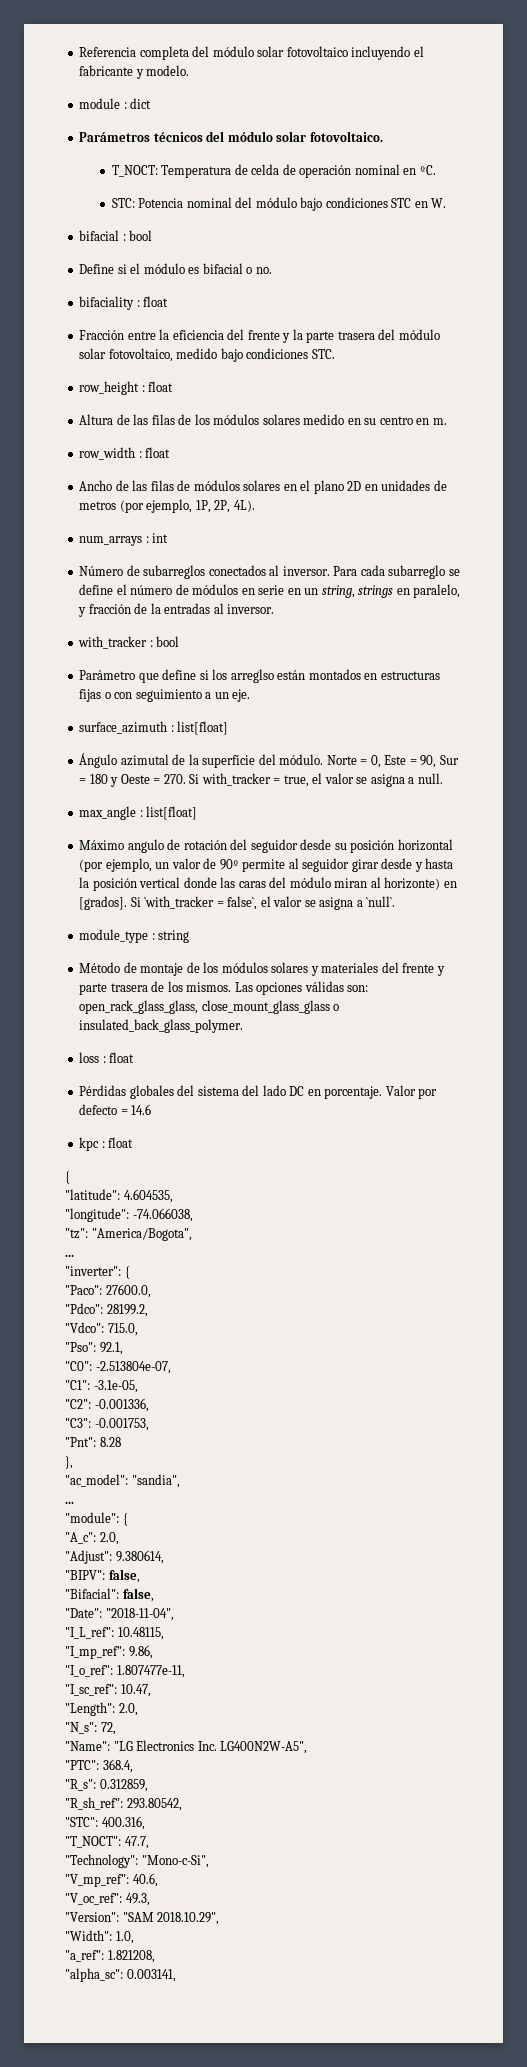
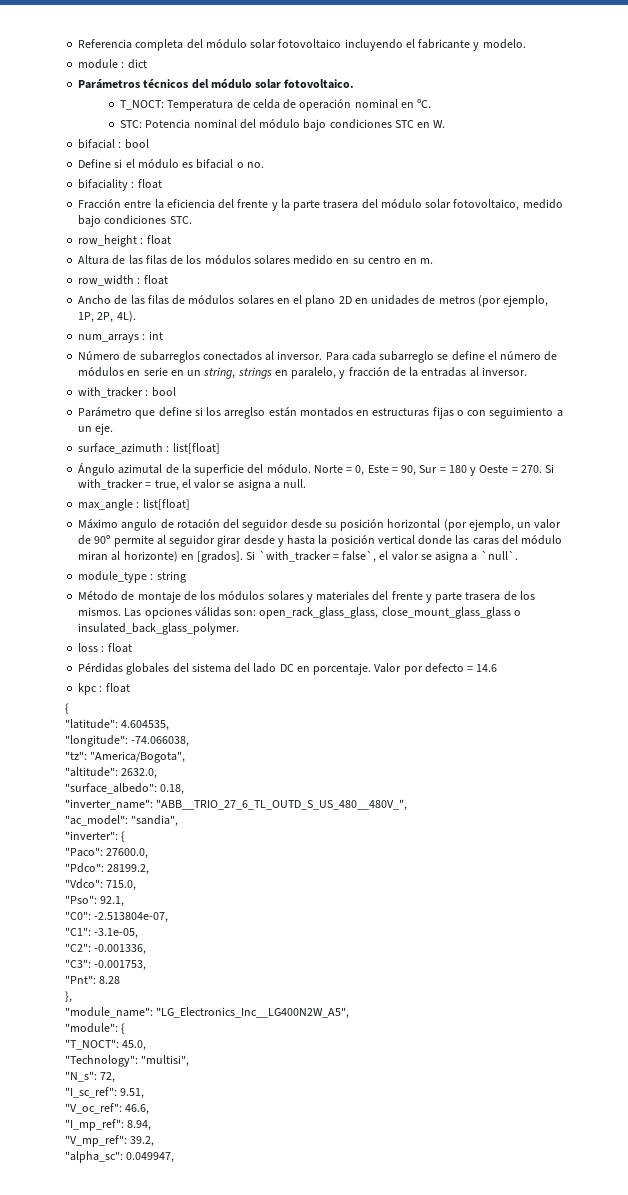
  "tz": "America/Bogota",
- ...
+ "altitude": 2632.0,
+ "surface_albedo": 0.18,
+ "inverter_name": "ABB__TRIO_27_6_TL_OUTD_S_US_480__480V_",
+ "ac_model": "sandia",
- "ac_model": "sandia",
- ...
+ "module_name": "LG_Electronics_Inc__LG400N2W_A5",
- "A_c": 2.0,
- "Adjust": 9.380614,
- "BIPV": false,
- "Bifacial": false,
- "Date": "2018-11-04",
- "I_L_ref": 10.48115,
- "I_mp_ref": 9.86,
- "I_o_ref": 1.807477e-11,
- "I_sc_ref": 10.47,
- "Length": 2.0,
+ "T_NOCT": 45.0,
+ "Technology": "multisi",
  "N_s": 72,
- "Name": "LG Electronics Inc. LG400N2W-A5",
- "PTC": 368.4,
- "R_s": 0.312859,
- "R_sh_ref": 293.80542,
- "STC": 400.316,
- "T_NOCT": 47.7,
- "Technology": "Mono-c-Si",
- "V_mp_ref": 40.6,
- "V_oc_ref": 49.3,
- "Version": "SAM 2018.10.29",
- "Width": 1.0,
- "a_ref": 1.821208,
+ "I_sc_ref": 9.51,
+ "V_oc_ref": 46.6,
+ "I_mp_ref": 8.94,
+ "V_mp_ref": 39.2,
- "alpha_sc": 0.003141,
+ "alpha_sc": 0.049947,

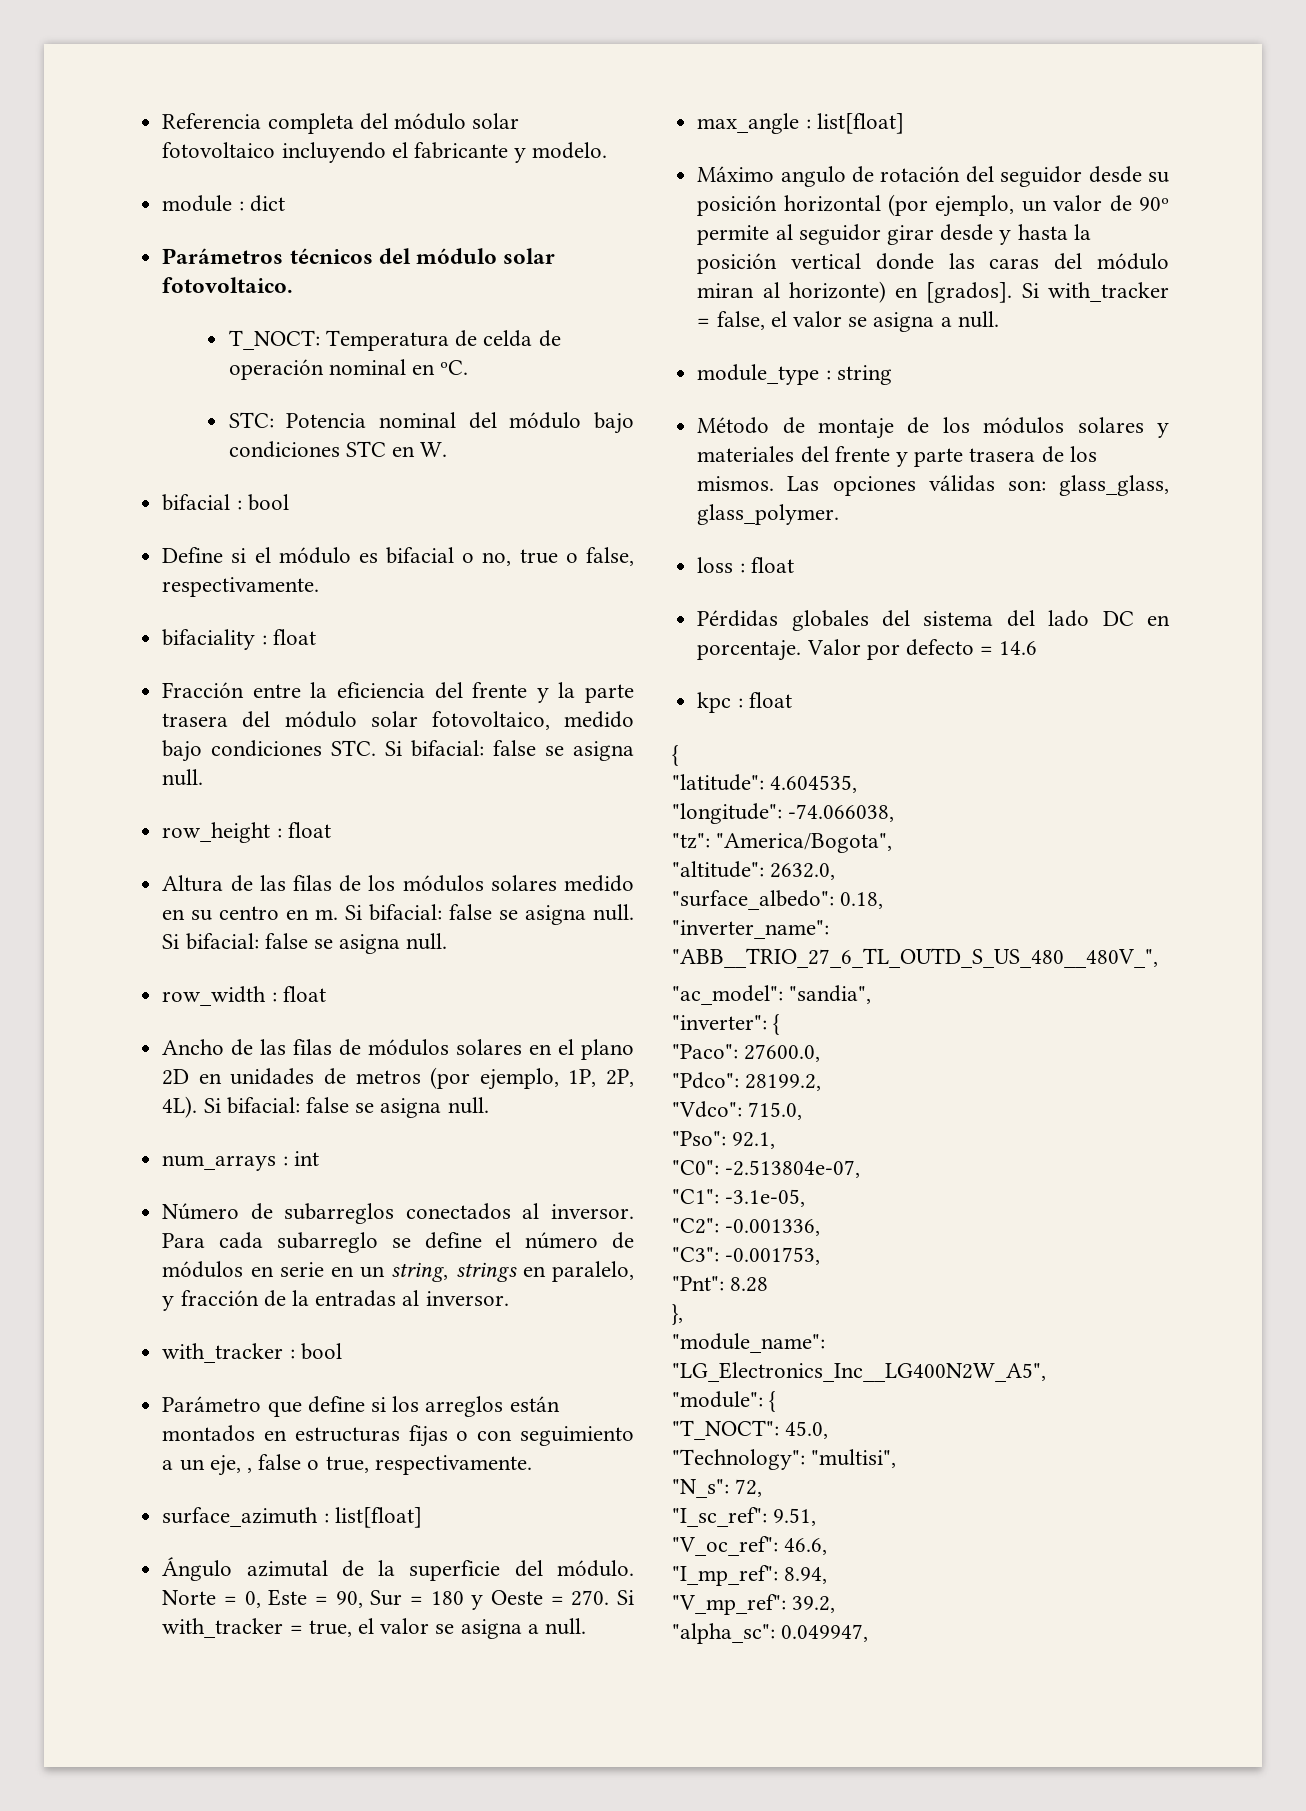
- Define si el módulo es bifacial o no.
+ Define si el módulo es bifacial o no, true o false, respectivamente.
- Fracción entre la eficiencia del frente y la parte trasera del módulo solar fotovoltaico, medido bajo condiciones STC.
+ Fracción entre la eficiencia del frente y la parte trasera del módulo solar fotovoltaico, medido bajo condiciones STC. Si bifacial: false se asigna null.
+ Si bifacial: false se asigna null. Si bifacial: false se asigna null.
- Ancho de las filas de módulos solares en el plano 2D en unidades de metros (por ejemplo, 1P, 2P, 4L).
+ Ancho de las filas de módulos solares en el plano 2D en unidades de metros (por ejemplo, 1P, 2P, 4L). Si bifacial: false se asigna null.
- Parámetro que define si los arreglso están montados en estructuras fijas o con seguimiento a un eje.
+ Parámetro que define si los arreglos están montados en estructuras fijas o con seguimiento a un eje, , false o true, respectivamente.
- Si `with_tracker = false`, el valor se asigna a `null`.
+ Si with_tracker = false, el valor se asigna a null.
- Las opciones válidas son: open_rack_glass_glass, close_mount_glass_glass o insulated_back_glass_polymer.
+ Las opciones válidas son: glass_glass, glass_polymer.

